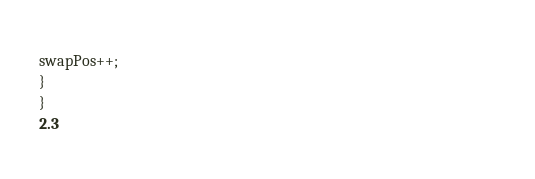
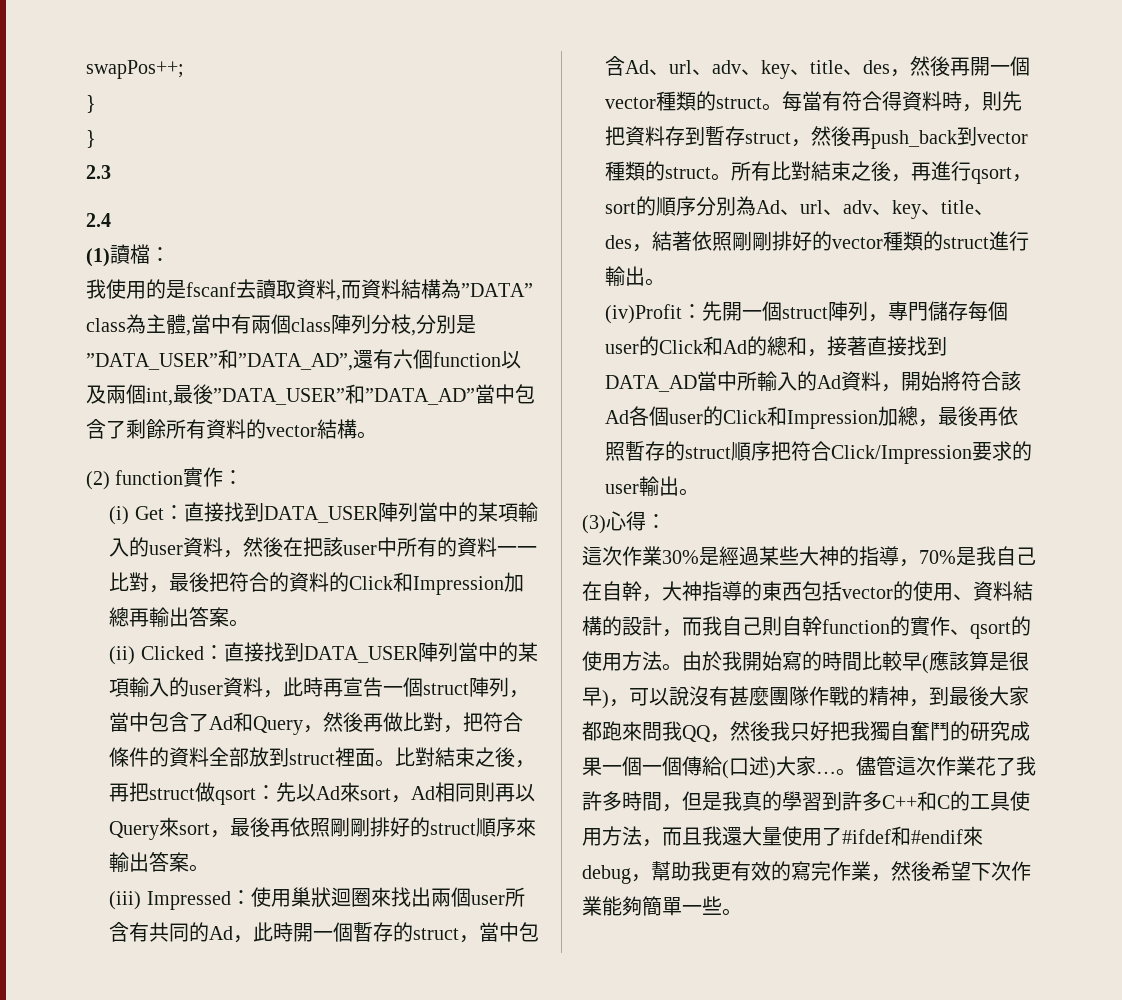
+ 2.4
+ (1)讀檔：
+ 我使用的是fscanf去讀取資料,而資料結構為”DATA” class為主體,當中有兩個class陣列分枝,分別是”DATA_USER”和”DATA_AD”,還有六個function以及兩個int,最後”DATA_USER”和”DATA_AD”當中包含了剩餘所有資料的vector結構。
+ (2) function實作：
+ (i) Get：直接找到DATA_USER陣列當中的某項輸入的user資料，然後在把該user中所有的資料一一比對，最後把符合的資料的Click和Impression加總再輸出答案。
+ (ii) Clicked：直接找到DATA_USER陣列當中的某項輸入的user資料，此時再宣告一個struct陣列，當中包含了Ad和Query，然後再做比對，把符合條件的資料全部放到struct裡面。比對結束之後，再把struct做qsort：先以Ad來sort，Ad相同則再以Query來sort，最後再依照剛剛排好的struct順序來輸出答案。
+ (iii) Impressed：使用巢狀迴圈來找出兩個user所含有共同的Ad，此時開一個暫存的struct，當中包含Ad、url、adv、key、title、des，然後再開一個vector種類的struct。每當有符合得資料時，則先把資料存到暫存struct，然後再push_back到vector種類的struct。所有比對結束之後，再進行qsort，sort的順序分別為Ad、url、adv、key、title、des，結著依照剛剛排好的vector種類的struct進行輸出。
+ (iv)Profit：先開一個struct陣列，專門儲存每個user的Click和Ad的總和，接著直接找到DATA_AD當中所輸入的Ad資料，開始將符合該Ad各個user的Click和Impression加總，最後再依照暫存的struct順序把符合Click/Impression要求的user輸出。
+ (3)心得：
+ 這次作業30%是經過某些大神的指導，70%是我自己在自幹，大神指導的東西包括vector的使用、資料結構的設計，而我自己則自幹function的實作、qsort的使用方法。由於我開始寫的時間比較早(應該算是很早)，可以說沒有甚麼團隊作戰的精神，到最後大家都跑來問我QQ，然後我只好把我獨自奮鬥的研究成果一個一個傳給(口述)大家…。儘管這次作業花了我許多時間，但是我真的學習到許多C++和C的工具使用方法，而且我還大量使用了#ifdef和#endif來debug，幫助我更有效的寫完作業，然後希望下次作業能夠簡單一些。

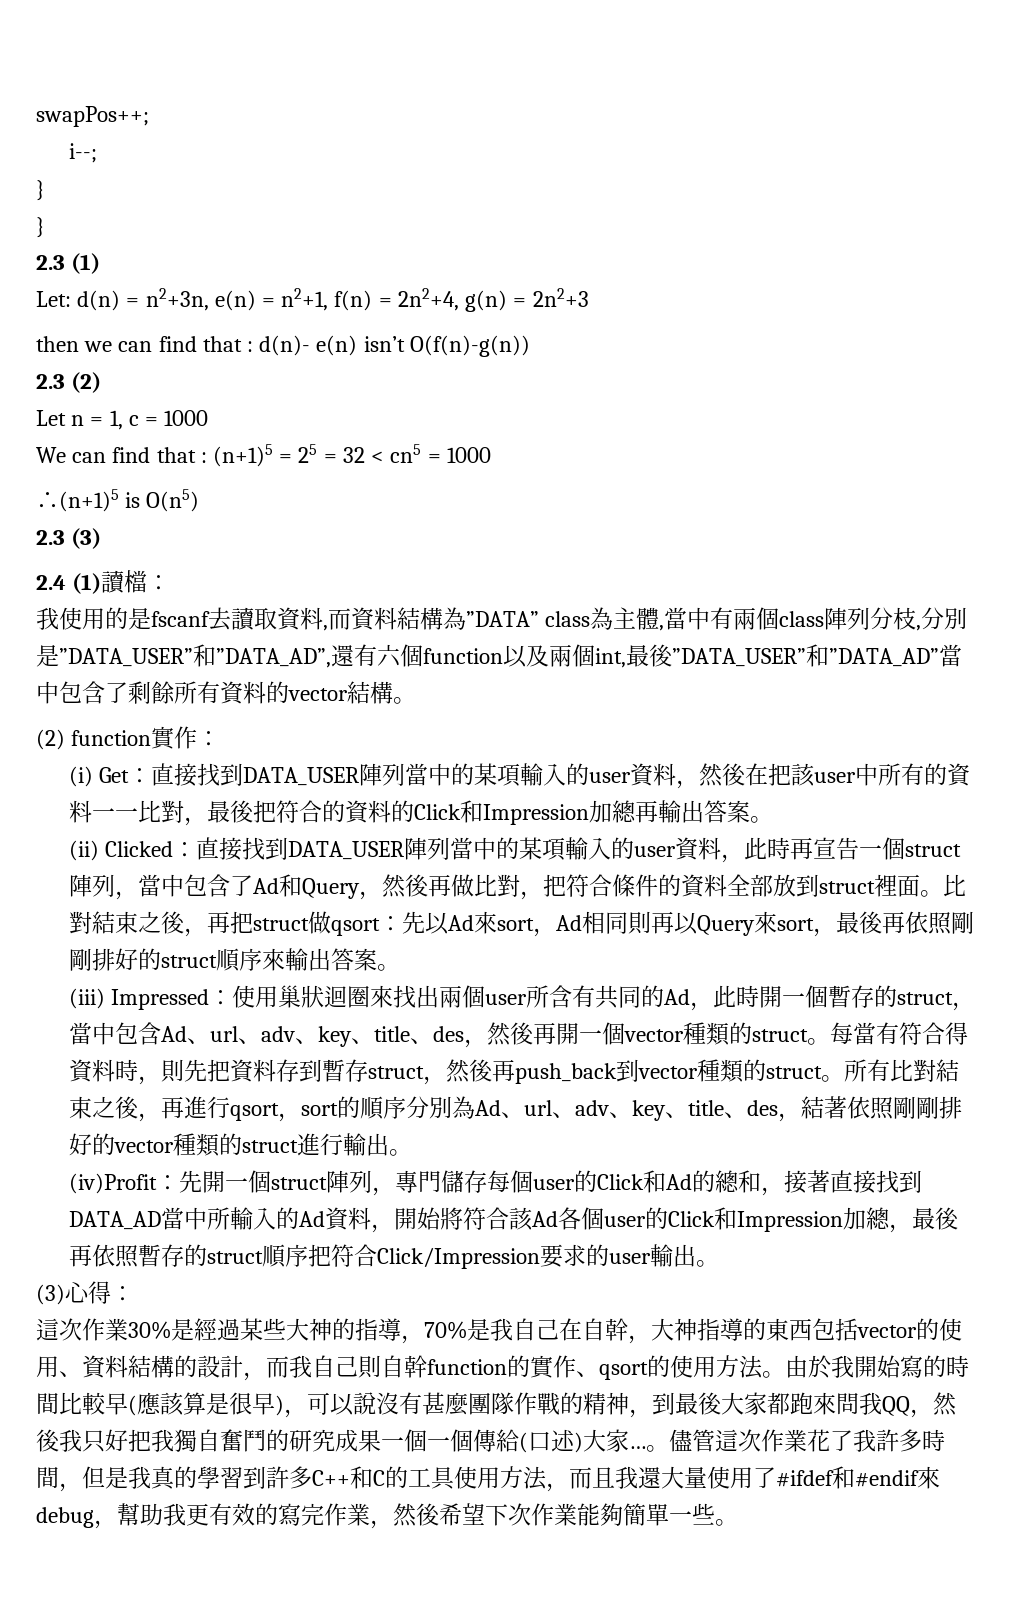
+ i--;
- 2.3
+ 2.3 (1)
+ Let: d(n) = n2+3n, e(n) = n2+1, f(n) = 2n2+4, g(n) = 2n2+3
+ then we can find that : d(n)- e(n) isn’t O(f(n)-g(n))
+ 2.3 (2)
+ Let n = 1, c = 1000
+ We can find that : (n+1)5 = 25 = 32 < cn5 = 1000
+ ∴(n+1)5 is O(n5)
+ 2.3 (3)
- 2.4
- (1)讀檔：
+ 2.4 (1)讀檔：

